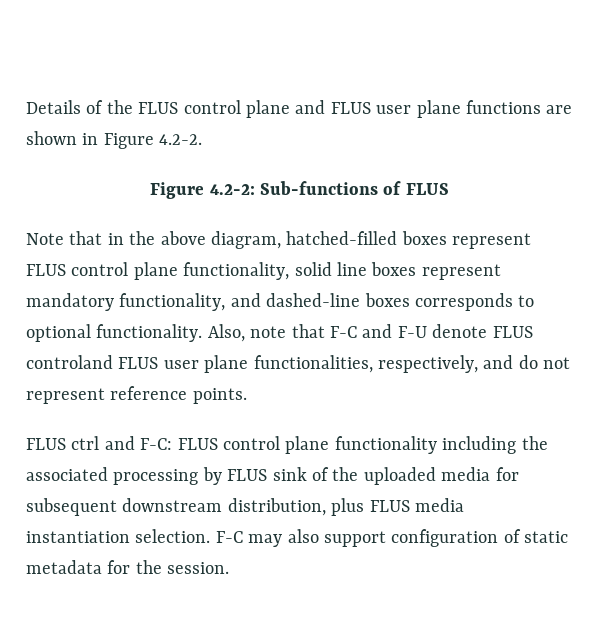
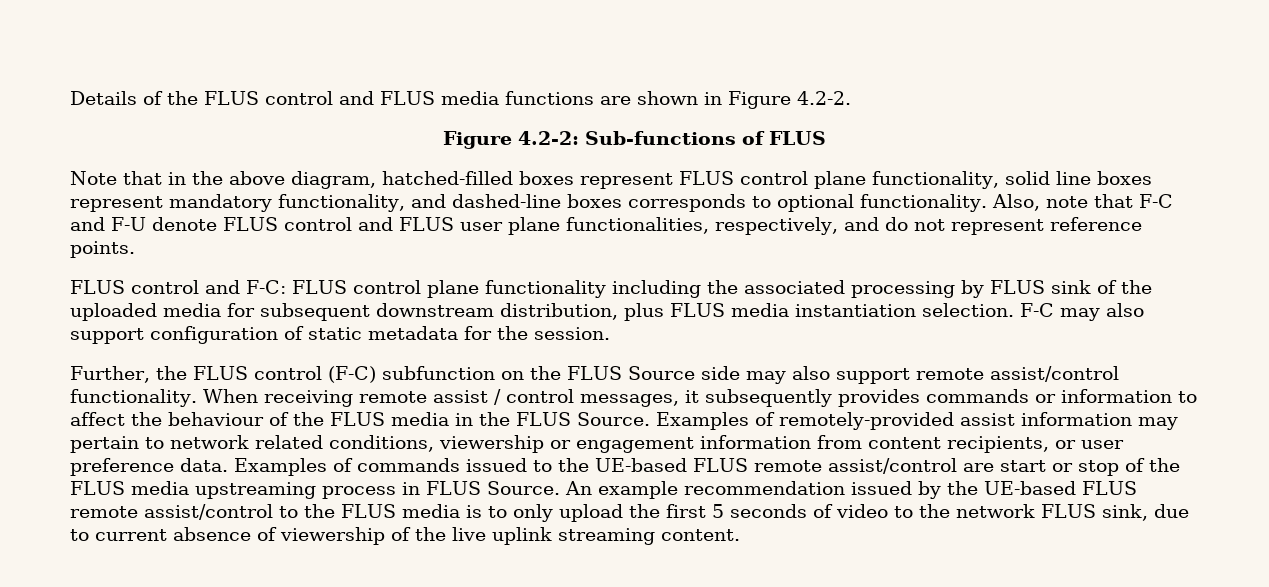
- Details of the FLUS control plane and FLUS user plane functions are shown in Figure 4.2-2.
+ Details of the FLUS control and FLUS media functions are shown in Figure 4.2-2.
- Also, note that F-C and F-U denote FLUS controland FLUS user plane functionalities, respectively, and do not represent reference points.
+ Also, note that F-C and F-U denote FLUS control and FLUS user plane functionalities, respectively, and do not represent reference points.
- FLUS ctrl and F-C: FLUS control plane functionality including the associated processing by FLUS sink of the uploaded media for subsequent downstream distribution, plus FLUS media instantiation selection.
+ FLUS control and F-C: FLUS control plane functionality including the associated processing by FLUS sink of the uploaded media for subsequent downstream distribution, plus FLUS media instantiation selection.
+ Further, the FLUS control (F-C) subfunction on the FLUS Source side may also support remote assist/control functionality. When receiving remote assist / control messages, it subsequently provides commands or information to affect the behaviour of the FLUS media in the FLUS Source. Examples of remotely-provided assist information may pertain to network related conditions, viewership or engagement information from content recipients, or user preference data. Examples of commands issued to the UE-based FLUS remote assist/control are start or stop of the FLUS media upstreaming process in FLUS Source. An example recommendation issued by the UE-based FLUS remote assist/control to the FLUS media is to only upload the first 5 seconds of video to the network FLUS sink, due to current absence of viewership of the live uplink streaming content.

